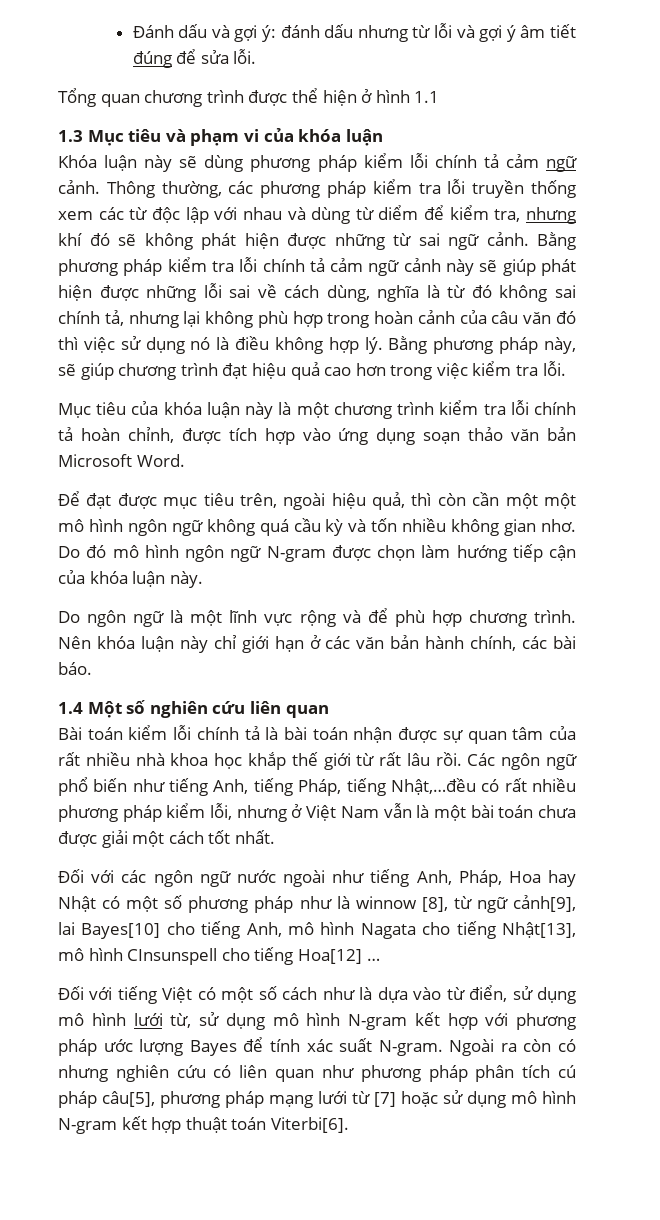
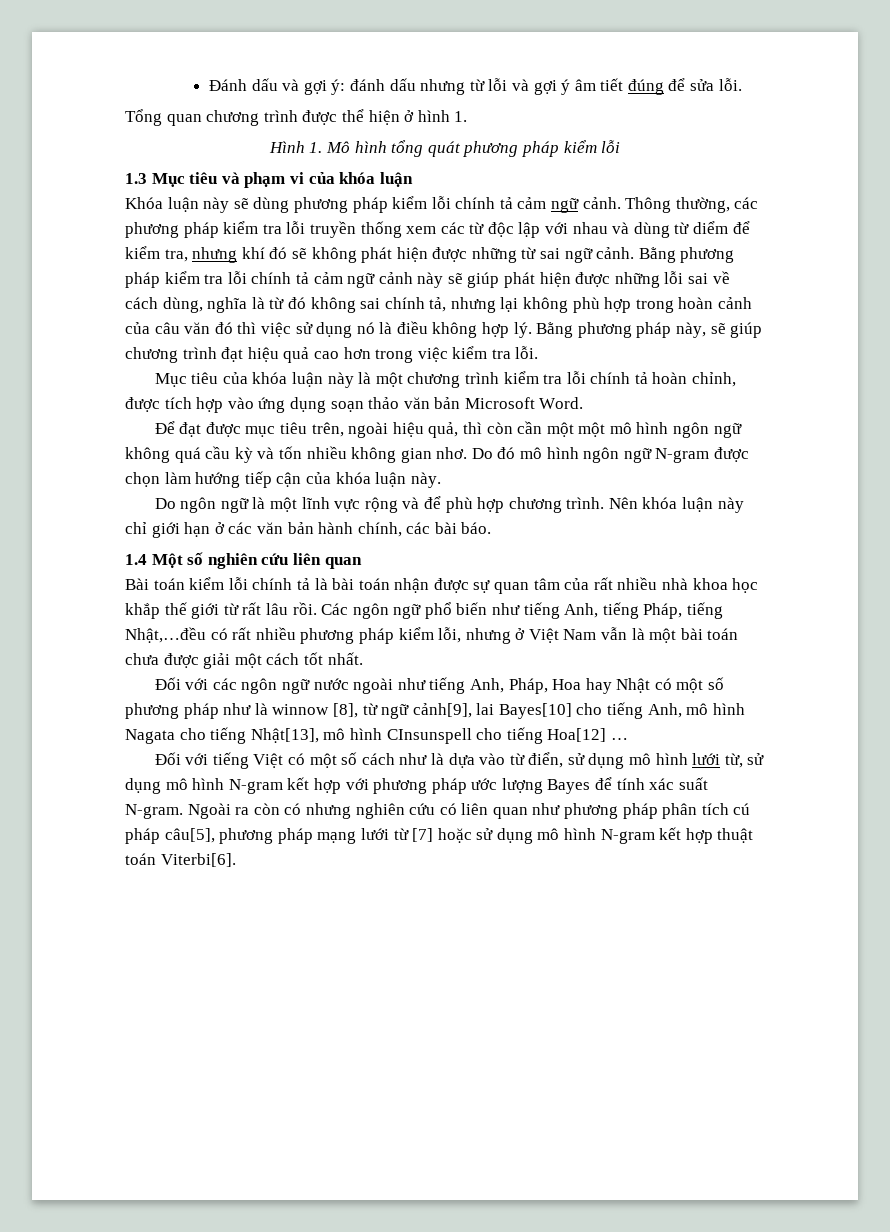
- Tổng quan chương trình được thể hiện ở hình 1.1
+ Tổng quan chương trình được thể hiện ở hình 1.
+ Hình 1. Mô hình tổng quát phương pháp kiểm lỗi

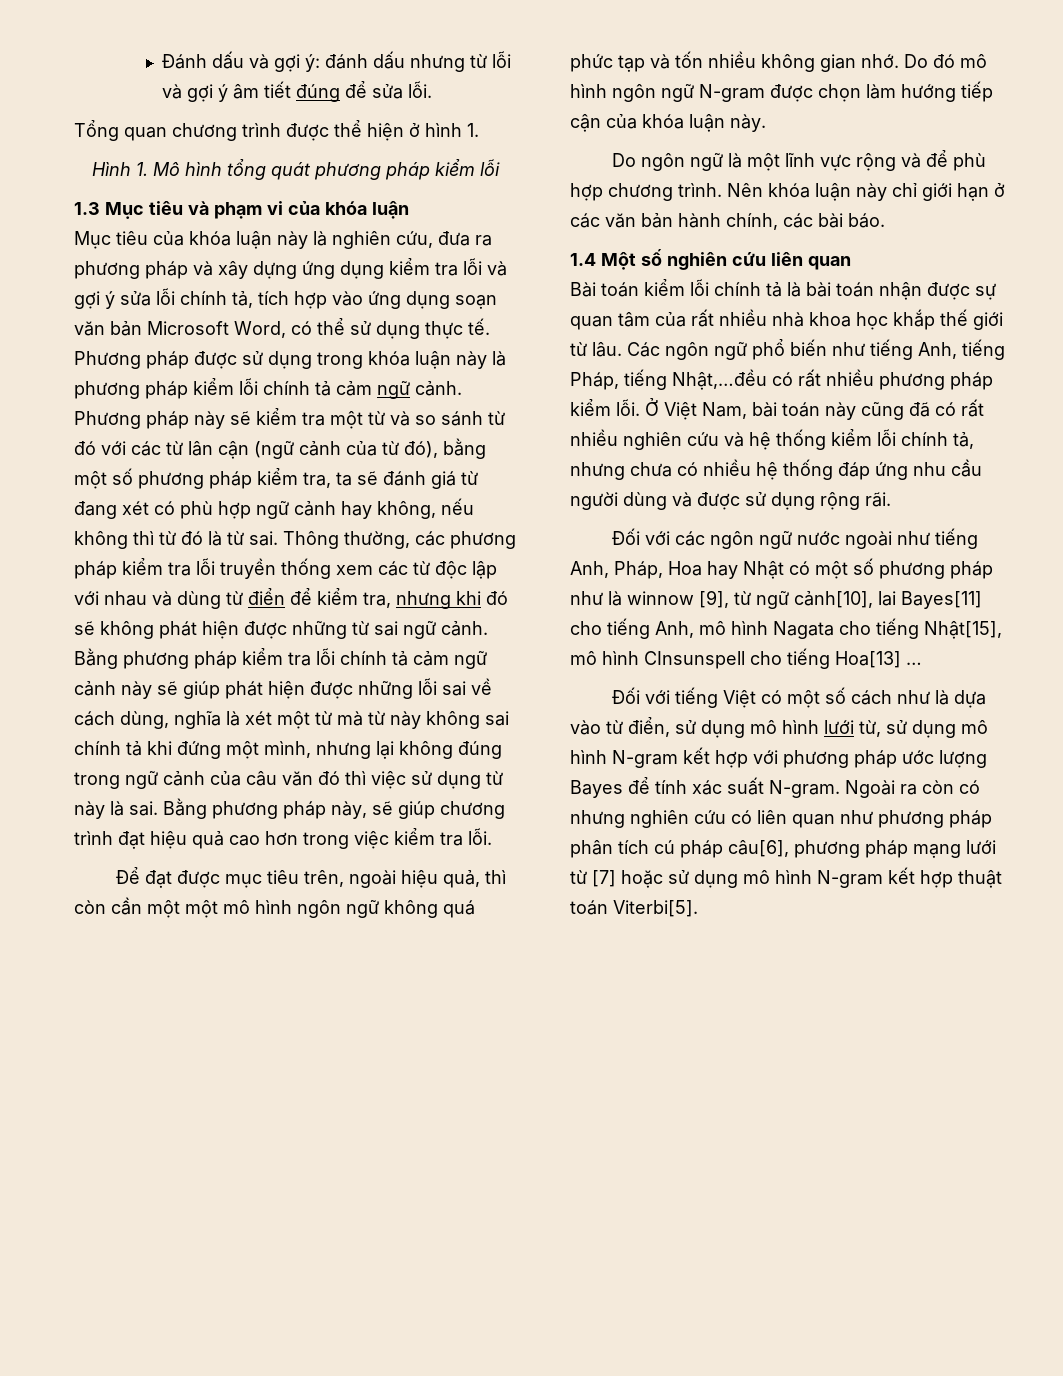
- Khóa luận này sẽ dùng phương pháp kiểm lỗi chính tả cảm ngữ cảnh.
+ Mục tiêu của khóa luận này là nghiên cứu, đưa ra phương pháp và xây dựng ứng dụng kiểm tra lỗi và gợi ý sửa lỗi chính tả, tích hợp vào ứng dụng soạn văn bản Microsoft Word, có thể sử dụng thực tế. Phương pháp được sử dụng trong khóa luận này là phương pháp kiểm lỗi chính tả cảm ngữ cảnh.
+ Phương pháp này sẽ kiểm tra một từ và so sánh từ đó với các từ lân cận (ngữ cảnh của từ đó), bằng một số phương pháp kiểm tra, ta sẽ đánh giá từ đang xét có phù hợp ngữ cảnh hay không, nếu không thì từ đó là từ sai.
- Thông thường, các phương pháp kiểm tra lỗi truyền thống xem các từ độc lập với nhau và dùng từ diểm để kiểm tra, nhưng khí đó sẽ không phát hiện được những từ sai ngữ cảnh.
+ Thông thường, các phương pháp kiểm tra lỗi truyền thống xem các từ độc lập với nhau và dùng từ điển để kiểm tra, nhưng khi đó sẽ không phát hiện được những từ sai ngữ cảnh.
- Bằng phương pháp kiểm tra lỗi chính tả cảm ngữ cảnh này sẽ giúp phát hiện được những lỗi sai về cách dùng, nghĩa là từ đó không sai chính tả, nhưng lại không phù hợp trong hoàn cảnh của câu văn đó thì việc sử dụng nó là điều không hợp lý.
+ Bằng phương pháp kiểm tra lỗi chính tả cảm ngữ cảnh này sẽ giúp phát hiện được những lỗi sai về cách dùng, nghĩa là xét một từ mà từ này không sai chính tả khi đứng một mình, nhưng lại không đúng trong ngữ cảnh của câu văn đó thì việc sử dụng từ này là sai.
- Mục tiêu của khóa luận này là một chương trình kiểm tra lỗi chính tả hoàn chỉnh, được tích hợp vào ứng dụng soạn thảo văn bản Microsoft Word.
- Để đạt được mục tiêu trên, ngoài hiệu quả, thì còn cần một một mô hình ngôn ngữ không quá cầu kỳ và tốn nhiều không gian nhơ.
+ Để đạt được mục tiêu trên, ngoài hiệu quả, thì còn cần một một mô hình ngôn ngữ không quá phức tạp và tốn nhiều không gian nhớ.
- Bài toán kiểm lỗi chính tả là bài toán nhận được sự quan tâm của rất nhiều nhà khoa học khắp thế giới từ rất lâu rồi.
+ Bài toán kiểm lỗi chính tả là bài toán nhận được sự quan tâm của rất nhiều nhà khoa học khắp thế giới từ lâu.
- Các ngôn ngữ phổ biến như tiếng Anh, tiếng Pháp, tiếng Nhật,…đều có rất nhiều phương pháp kiểm lỗi, nhưng ở Việt Nam vẫn là một bài toán chưa được giải một cách tốt nhất.
+ Các ngôn ngữ phổ biến như tiếng Anh, tiếng Pháp, tiếng Nhật,…đều có rất nhiều phương pháp kiểm lỗi. Ở Việt Nam, bài toán này cũng đã có rất nhiều nghiên cứu và hệ thống kiểm lỗi chính tả, nhưng chưa có nhiều hệ thống đáp ứng nhu cầu người dùng và được sử dụng rộng rãi.
- Đối với các ngôn ngữ nước ngoài như tiếng Anh, Pháp, Hoa hay Nhật có một số phương pháp như là winnow [8], từ ngữ cảnh[9], lai Bayes[10] cho tiếng Anh, mô hình Nagata cho tiếng Nhật[13], mô hình CInsunspell cho tiếng Hoa[12] …
+ Đối với các ngôn ngữ nước ngoài như tiếng Anh, Pháp, Hoa hay Nhật có một số phương pháp như là winnow [9], từ ngữ cảnh[10], lai Bayes[11] cho tiếng Anh, mô hình Nagata cho tiếng Nhật[15], mô hình CInsunspell cho tiếng Hoa[13] …
- Ngoài ra còn có nhưng nghiên cứu có liên quan như phương pháp phân tích cú pháp câu[5], phương pháp mạng lưới từ [7] hoặc sử dụng mô hình N-gram kết hợp thuật toán Viterbi[6].
+ Ngoài ra còn có nhưng nghiên cứu có liên quan như phương pháp phân tích cú pháp câu[6], phương pháp mạng lưới từ [7] hoặc sử dụng mô hình N-gram kết hợp thuật toán Viterbi[5].

